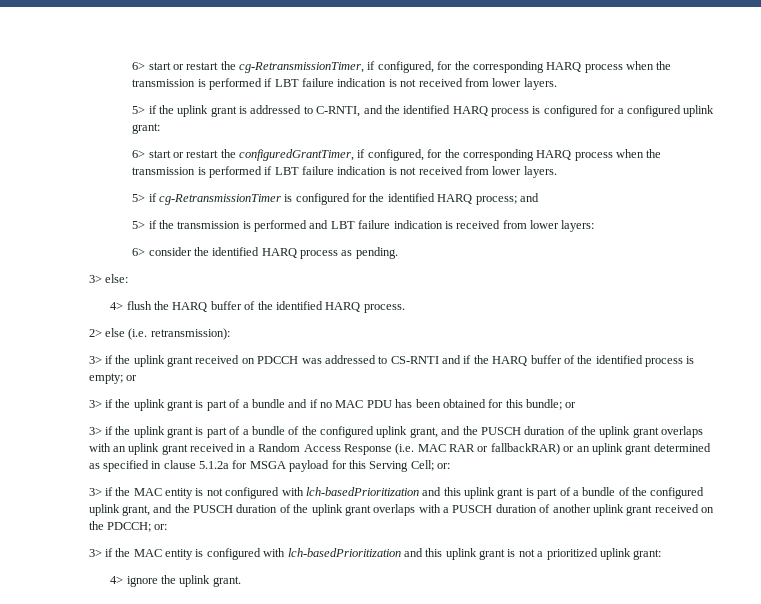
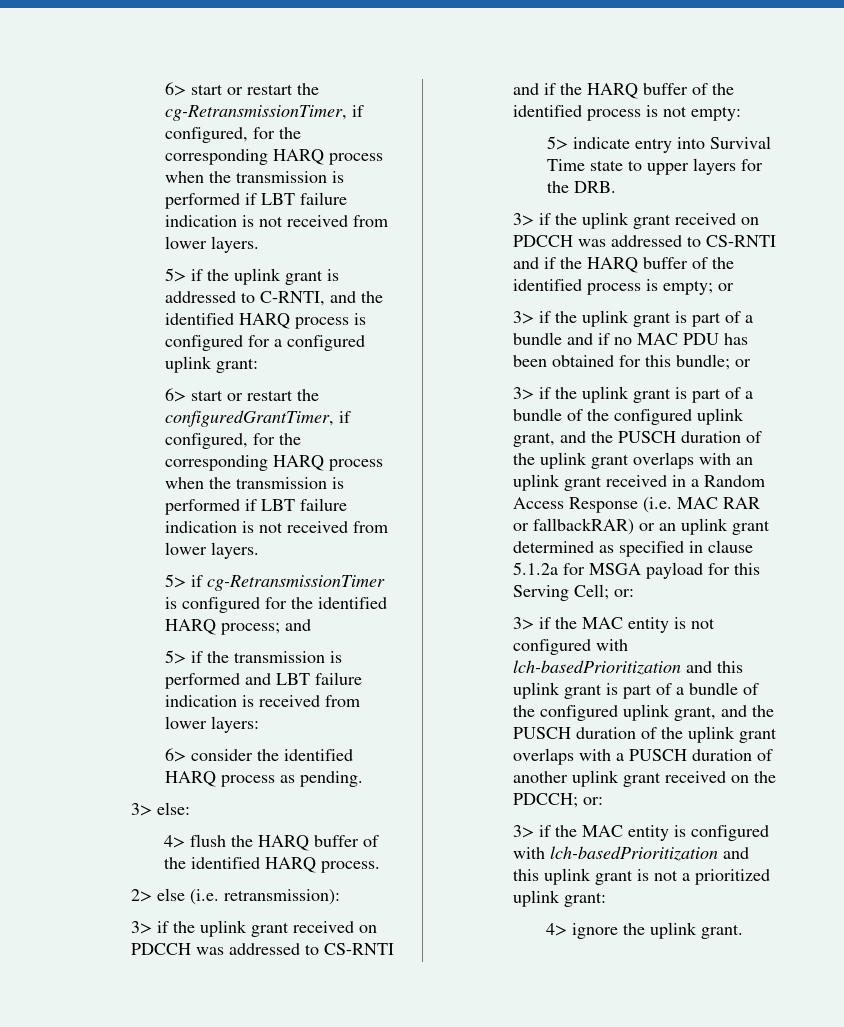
+ 3> if the uplink grant received on PDCCH was addressed to CS-RNTI and if the HARQ buffer of the identified process is not empty:
+ 5> indicate entry into Survival Time state to upper layers for the DRB.

